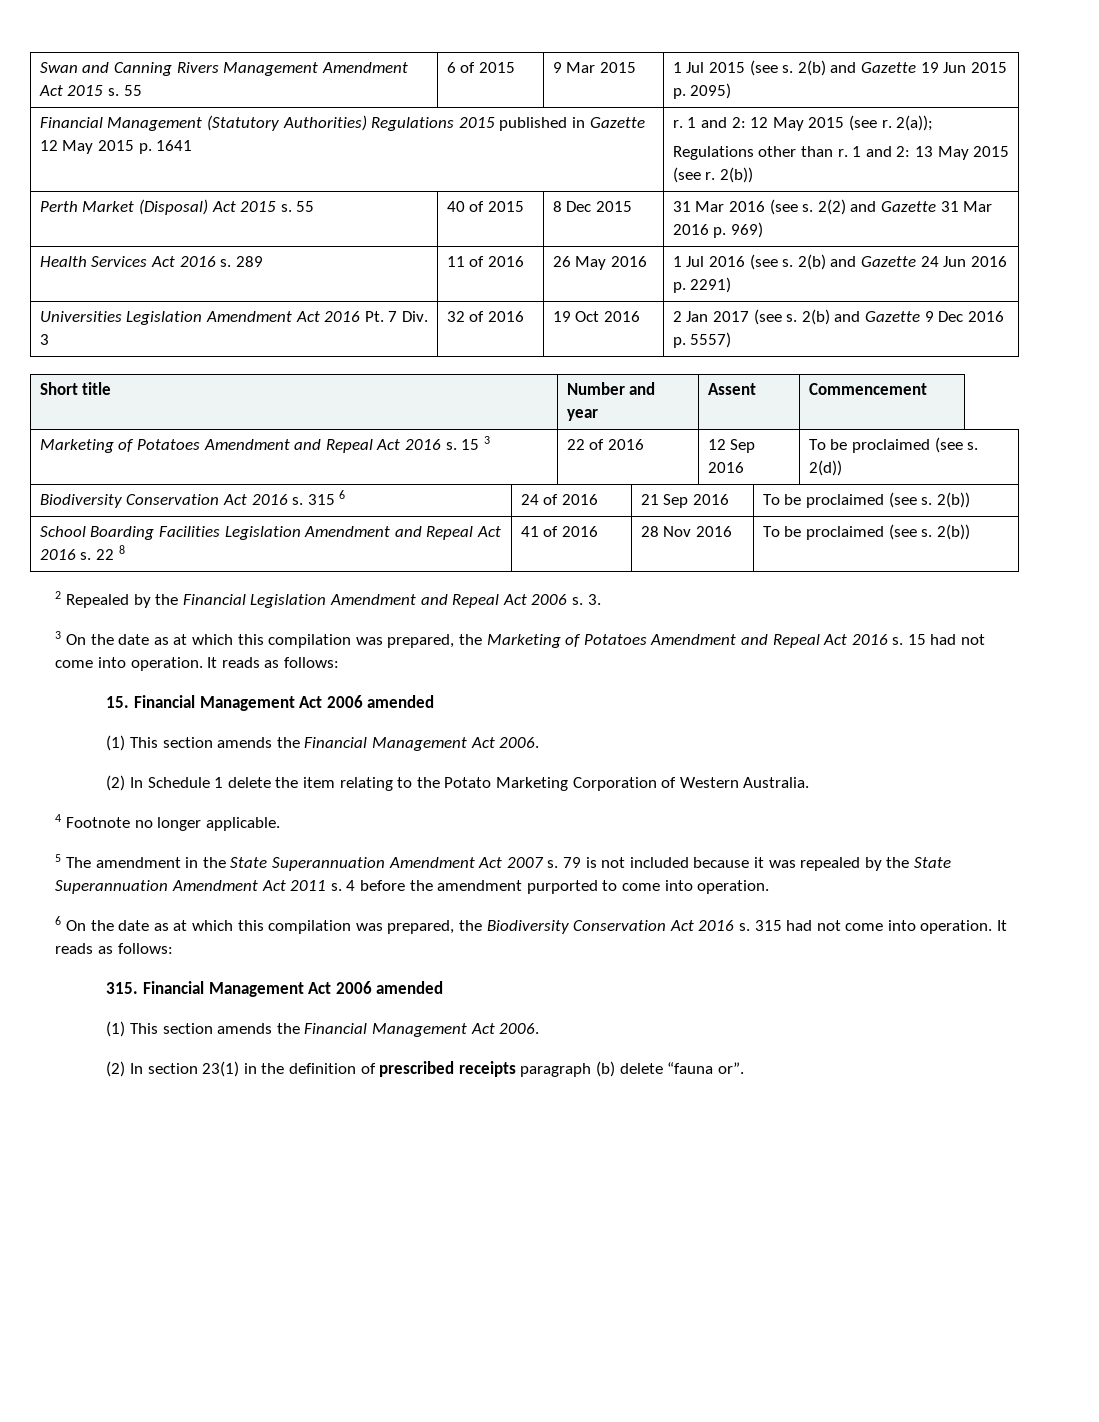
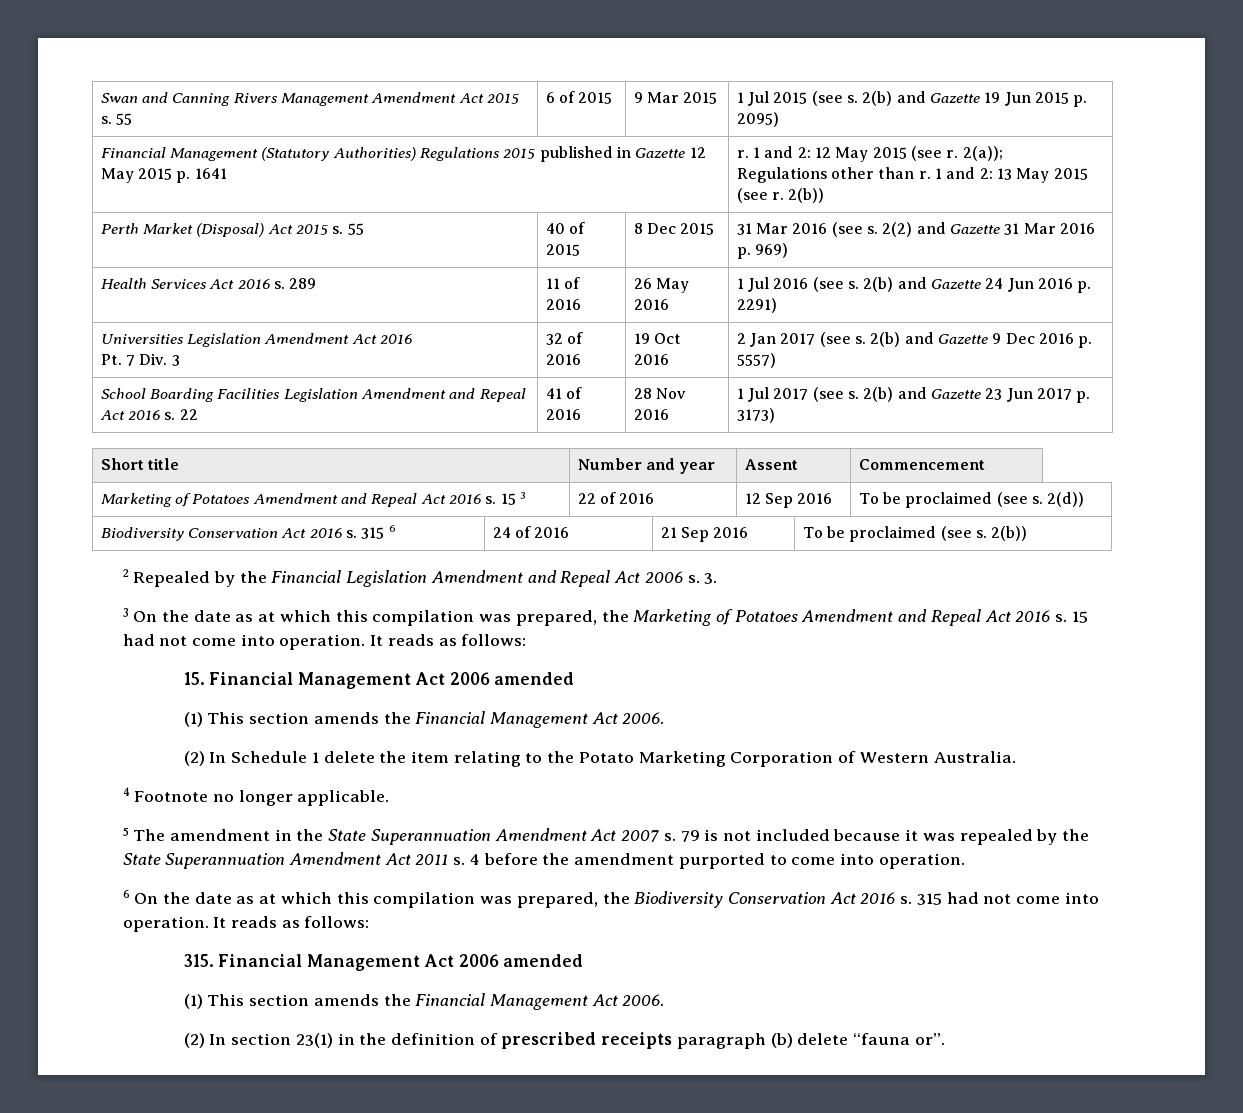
- Universities Legislation Amendment Act 2016 Pt. 7 Div. 3 | 32 of 2016 | 19 Oct 2016 | 2 Jan 2017 (see s. 2(b) and Gazette 9 Dec 2016 p. 5557)
+ Universities Legislation Amendment Act 2016
+ Pt. 7 Div. 3 | 32 of 2016 | 19 Oct 2016 | 2 Jan 2017 (see s. 2(b) and Gazette 9 Dec 2016 p. 5557)
+ School Boarding Facilities Legislation Amendment and Repeal Act 2016 s. 22 | 41 of 2016 | 28 Nov 2016 | 1 Jul 2017 (see s. 2(b) and Gazette 23 Jun 2017 p. 3173)
- School Boarding Facilities Legislation Amendment and Repeal Act 2016 s. 22 8 | 41 of 2016 | 28 Nov 2016 | To be proclaimed (see s. 2(b))

